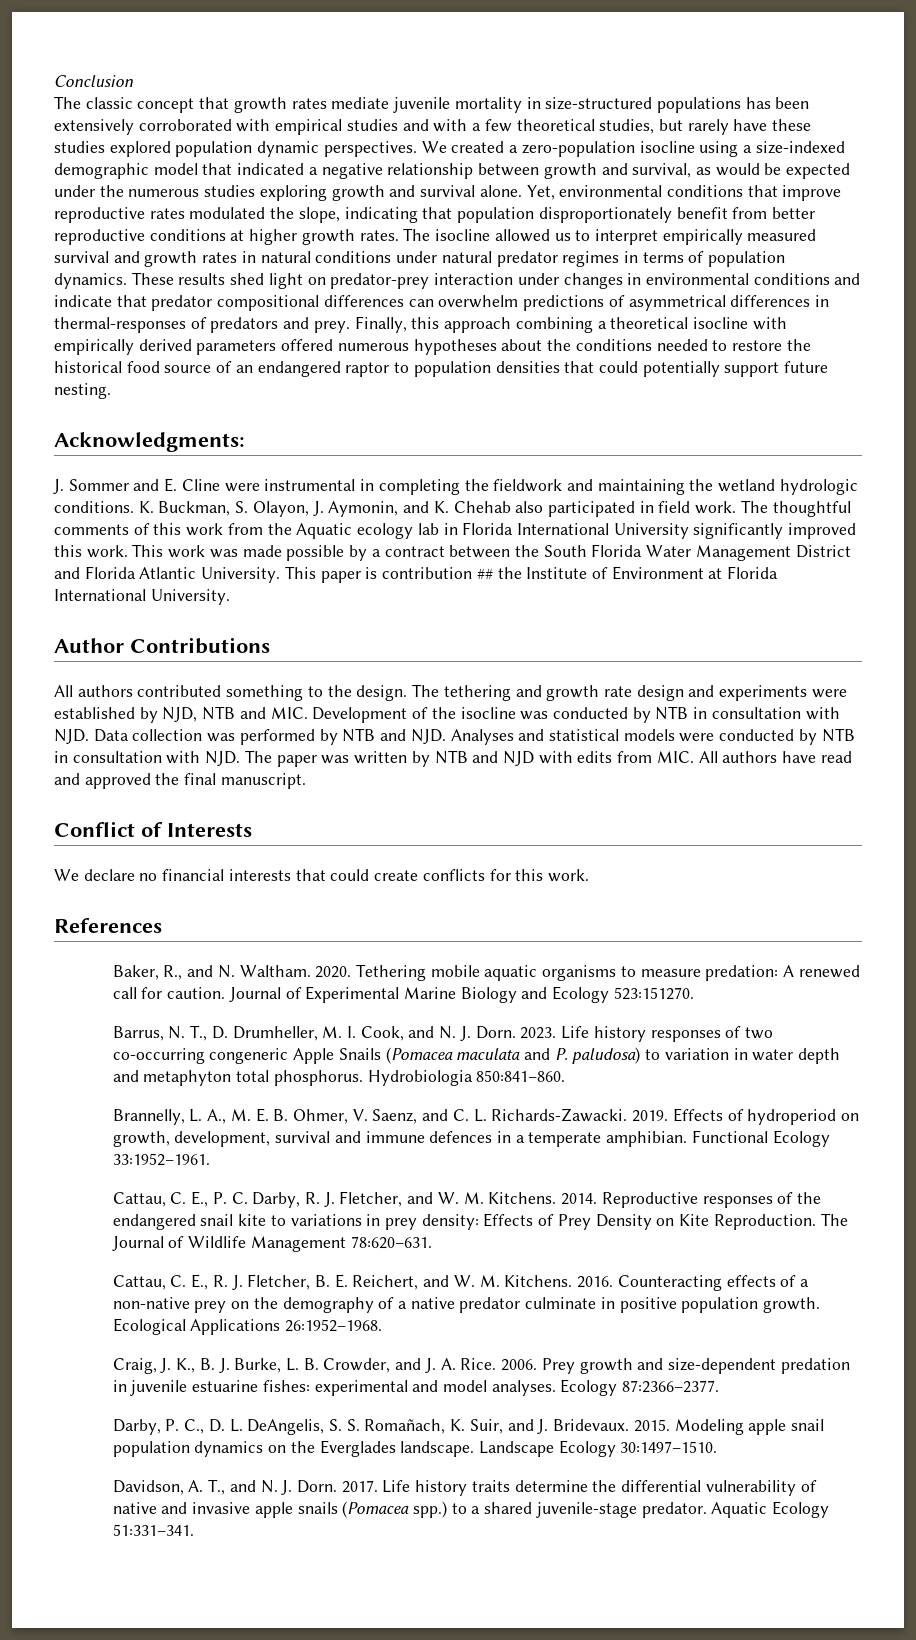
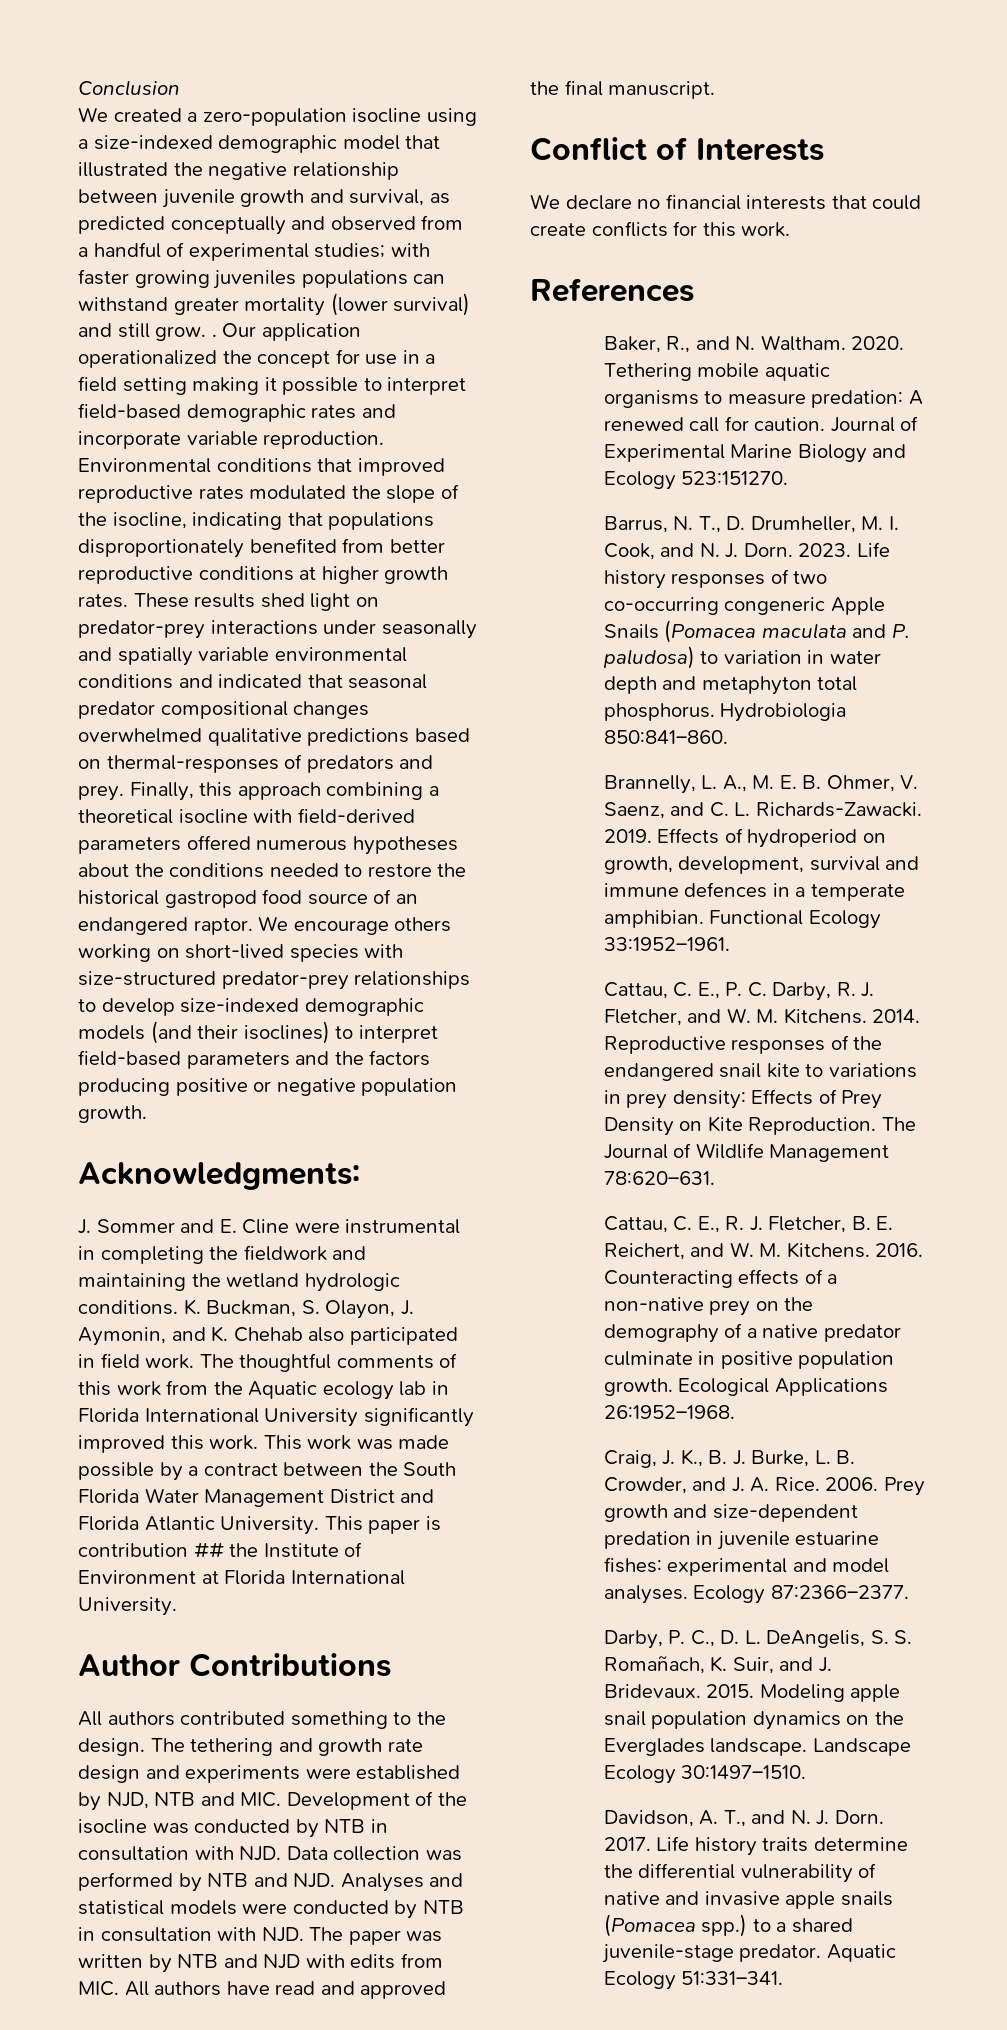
- The classic concept that growth rates mediate juvenile mortality in size-structured populations has been extensively corroborated with empirical studies and with a few theoretical studies, but rarely have these studies explored population dynamic perspectives. We created a zero-population isocline using a size-indexed demographic model that indicated a negative relationship between growth and survival, as would be expected under the numerous studies exploring growth and survival alone. Yet, environmental conditions that improve reproductive rates modulated the slope, indicating that population disproportionately benefit from better reproductive conditions at higher growth rates.
+ We created a zero-population isocline using a size-indexed demographic model that illustrated the negative relationship between juvenile growth and survival, as predicted conceptually and observed from a handful of experimental studies; with faster growing juveniles populations can withstand greater mortality (lower survival) and still grow. . Our application operationalized the concept for use in a field setting making it possible to interpret field-based demographic rates and incorporate variable reproduction. Environmental conditions that improved reproductive rates modulated the slope of the isocline, indicating that populations disproportionately benefited from better reproductive conditions at higher growth rates.
- The isocline allowed us to interpret empirically measured survival and growth rates in natural conditions under natural predator regimes in terms of population dynamics.
- These results shed light on predator-prey interaction under changes in environmental conditions and indicate that predator compositional differences can overwhelm predictions of asymmetrical differences in thermal-responses of predators and prey.
+ These results shed light on predator-prey interactions under seasonally and spatially variable environmental conditions and indicated that seasonal predator compositional changes overwhelmed qualitative predictions based on thermal-responses of predators and prey.
- Finally, this approach combining a theoretical isocline with empirically derived parameters offered numerous hypotheses about the conditions needed to restore the historical food source of an endangered raptor to population densities that could potentially support future nesting.
+ Finally, this approach combining a theoretical isocline with field-derived parameters offered numerous hypotheses about the conditions needed to restore the historical gastropod food source of an endangered raptor. We encourage others working on short-lived species with size-structured predator-prey relationships to develop size-indexed demographic models (and their isoclines) to interpret field-based parameters and the factors producing positive or negative population growth.

